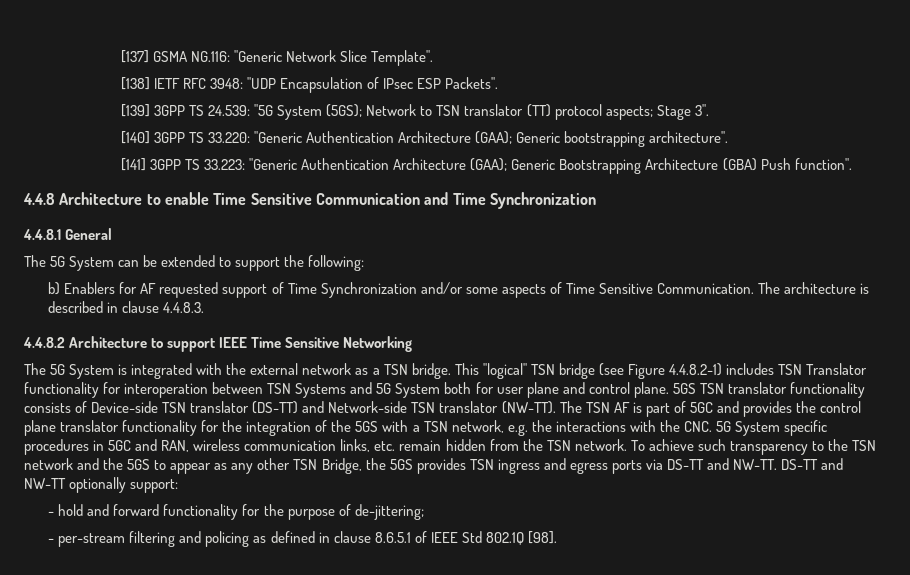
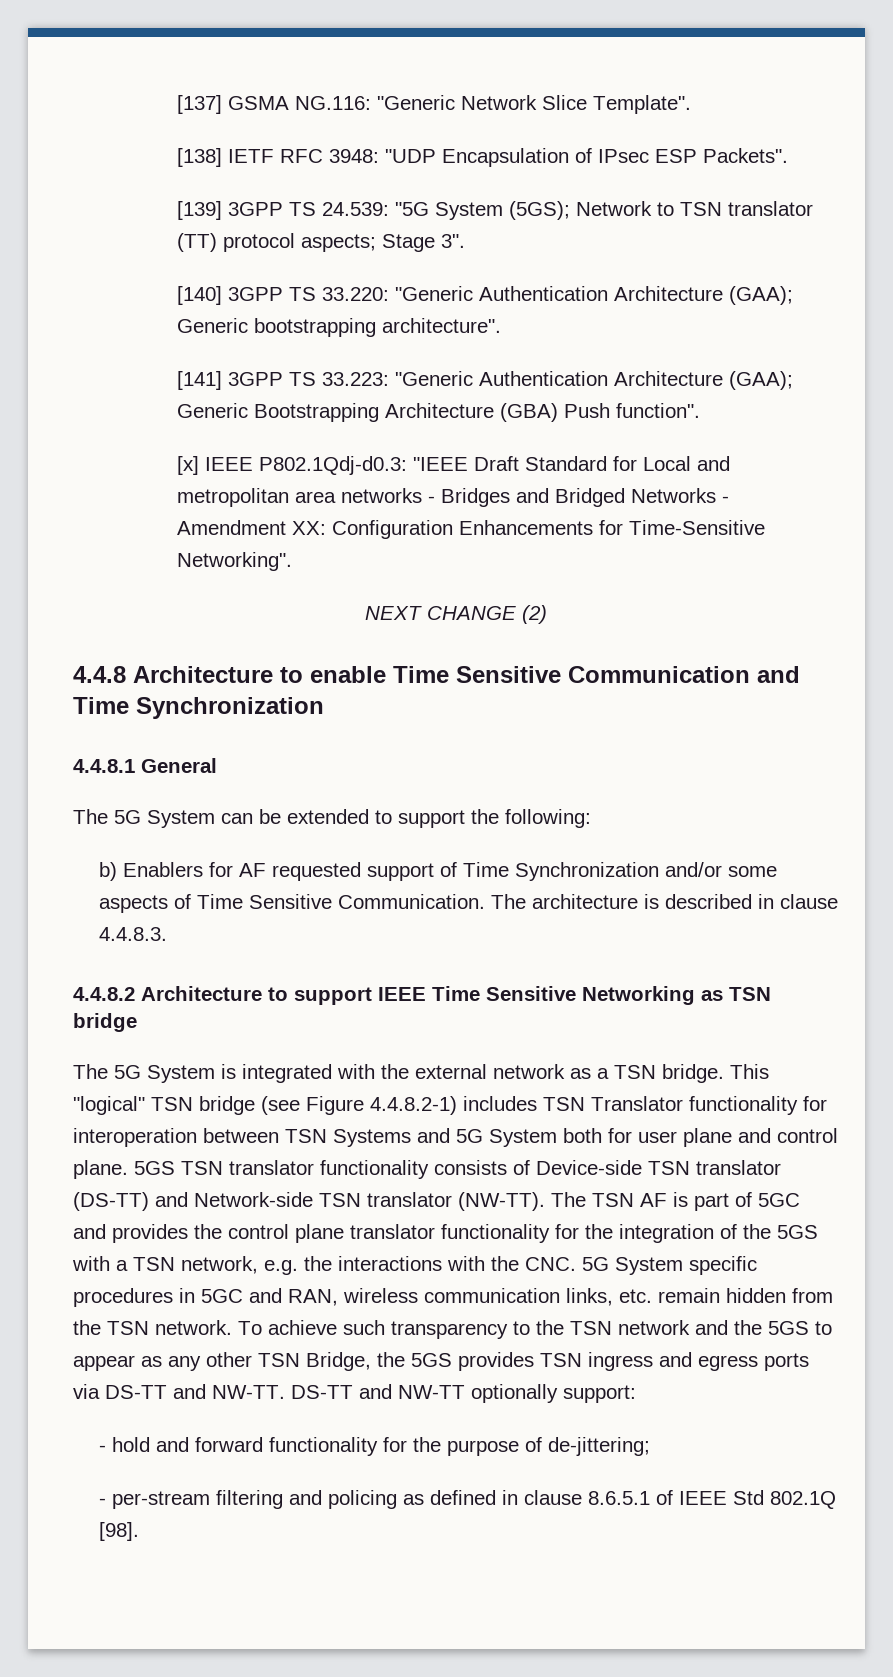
+ [x] IEEE P802.1Qdj-d0.3: "IEEE Draft Standard for Local and metropolitan area networks - Bridges and Bridged Networks - Amendment XX: Configuration Enhancements for Time-Sensitive Networking".
+ NEXT CHANGE (2)
- 4.4.8.2 Architecture to support IEEE Time Sensitive Networking
+ 4.4.8.2 Architecture to support IEEE Time Sensitive Networking as TSN bridge

